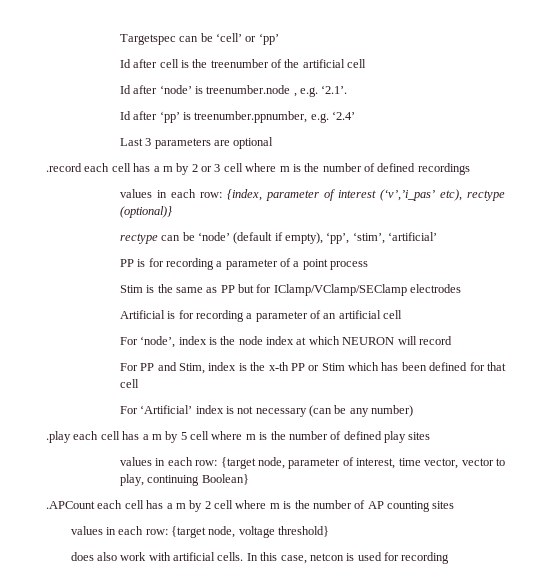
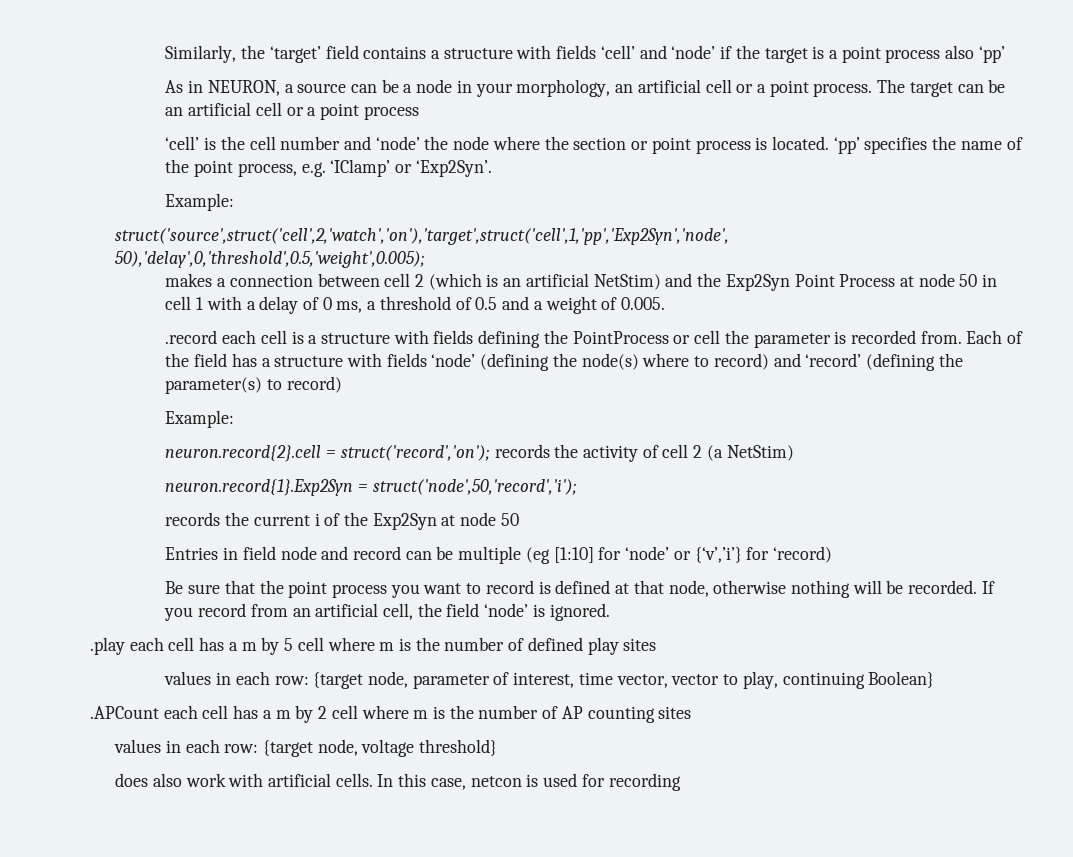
- Targetspec can be ‘cell’ or ‘pp’
- Id after cell is the treenumber of the artificial cell
- Id after ‘node’ is treenumber.node , e.g. ‘2.1’.
- Id after ‘pp’ is treenumber.ppnumber, e.g. ‘2.4’
- Last 3 parameters are optional
- .record each cell has a m by 2 or 3 cell where m is the number of defined recordings
- values in each row: {index, parameter of interest (‘v’,’i_pas’ etc), rectype (optional)}
- rectype can be ‘node’ (default if empty), ‘pp’, ‘stim’, ‘artificial’
- PP is for recording a parameter of a point process
- Stim is the same as PP but for IClamp/VClamp/SEClamp electrodes
- Artificial is for recording a parameter of an artificial cell
- For ‘node’, index is the node index at which NEURON will record
- For PP and Stim, index is the x-th PP or Stim which has been defined for that cell
- For ‘Artificial’ index is not necessary (can be any number)
+ Similarly, the ‘target’ field contains a structure with fields ‘cell’ and ‘node’ if the target is a point process also ‘pp’
+ As in NEURON, a source can be a node in your morphology, an artificial cell or a point process. The target can be an artificial cell or a point process
+ ‘cell’ is the cell number and ‘node’ the node where the section or point process is located. ‘pp’ specifies the name of the point process, e.g. ‘IClamp’ or ‘Exp2Syn’.
+ Example:
+ struct('source',struct('cell',2,'watch','on'),'target',struct('cell',1,'pp','Exp2Syn','node', 50),'delay',0,'threshold',0.5,'weight',0.005);
+ makes a connection between cell 2 (which is an artificial NetStim) and the Exp2Syn Point Process at node 50 in cell 1 with a delay of 0 ms, a threshold of 0.5 and a weight of 0.005.
+ .record each cell is a structure with fields defining the PointProcess or cell the parameter is recorded from. Each of the field has a structure with fields ‘node’ (defining the node(s) where to record) and ‘record’ (defining the parameter(s) to record)
+ Example:
+ neuron.record{2}.cell = struct('record','on'); records the activity of cell 2 (a NetStim)
+ neuron.record{1}.Exp2Syn = struct('node',50,'record','i');
+ records the current i of the Exp2Syn at node 50
+ Entries in field node and record can be multiple (eg [1:10] for ‘node’ or {‘v’,’i’} for ‘record)
+ Be sure that the point process you want to record is defined at that node, otherwise nothing will be recorded. If you record from an artificial cell, the field ‘node’ is ignored.

